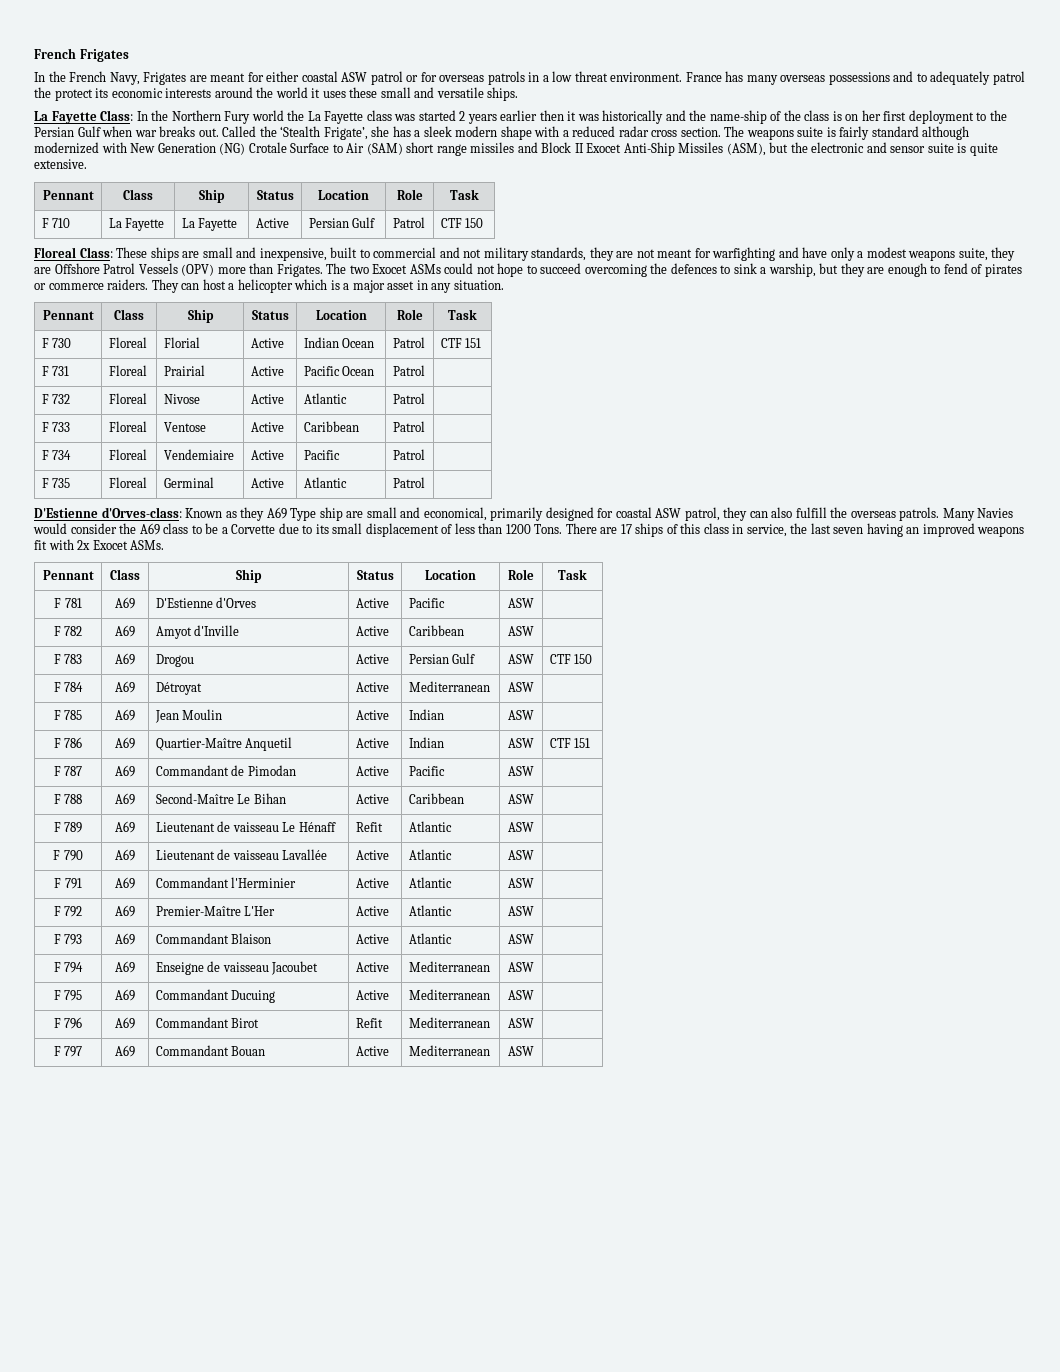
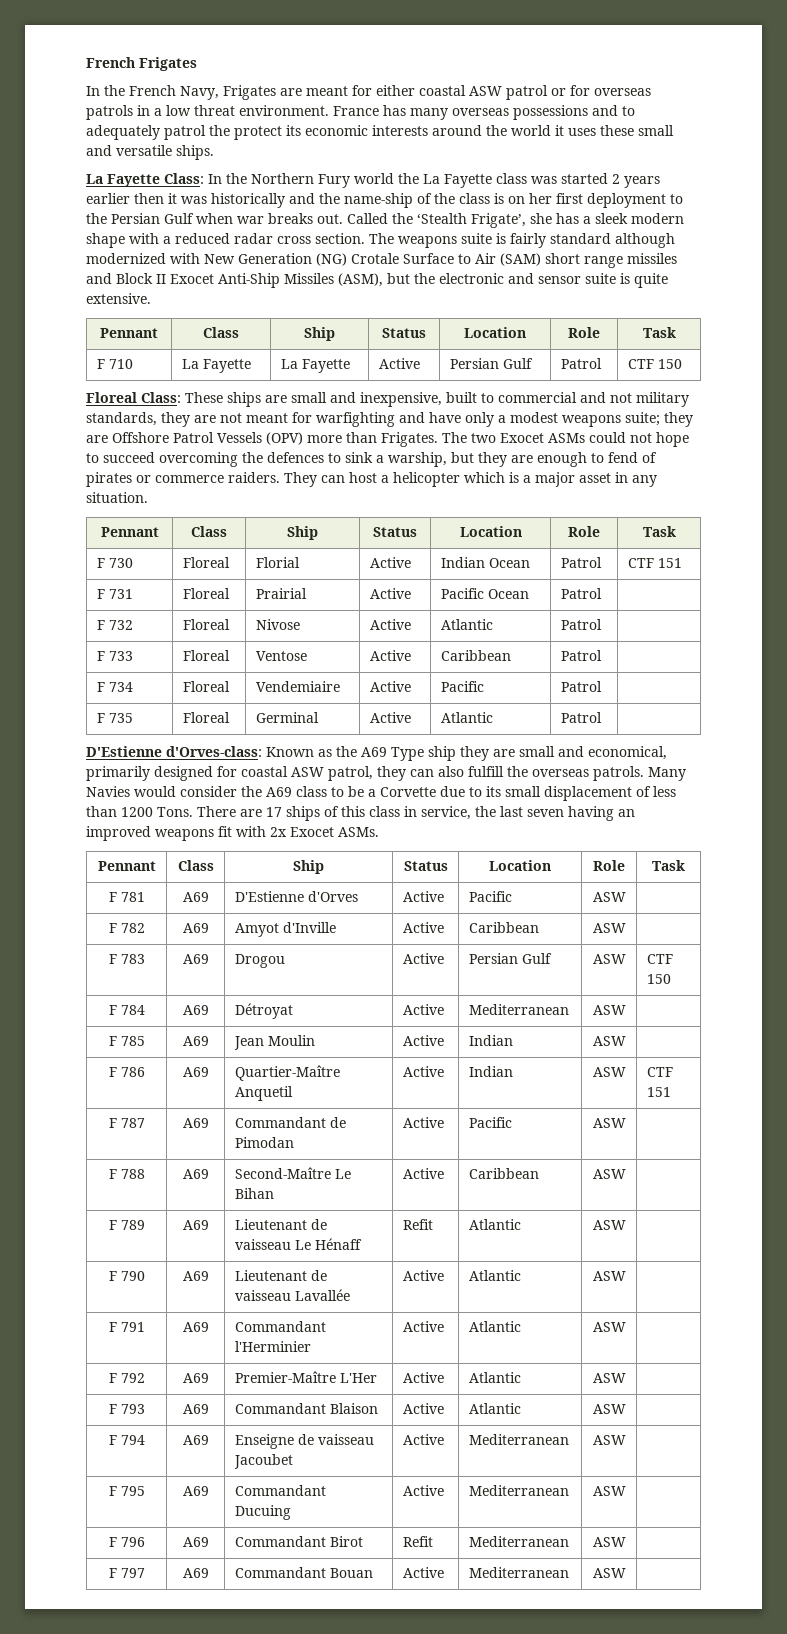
- Floreal Class: These ships are small and inexpensive, built to commercial and not military standards, they are not meant for warfighting and have only a modest weapons suite, they are Offshore Patrol Vessels (OPV) more than Frigates.
+ Floreal Class: These ships are small and inexpensive, built to commercial and not military standards, they are not meant for warfighting and have only a modest weapons suite; they are Offshore Patrol Vessels (OPV) more than Frigates.
- D'Estienne d'Orves-class: Known as they A69 Type ship are small and economical, primarily designed for coastal ASW patrol, they can also fulfill the overseas patrols.
+ D'Estienne d'Orves-class: Known as the A69 Type ship they are small and economical, primarily designed for coastal ASW patrol, they can also fulfill the overseas patrols.

